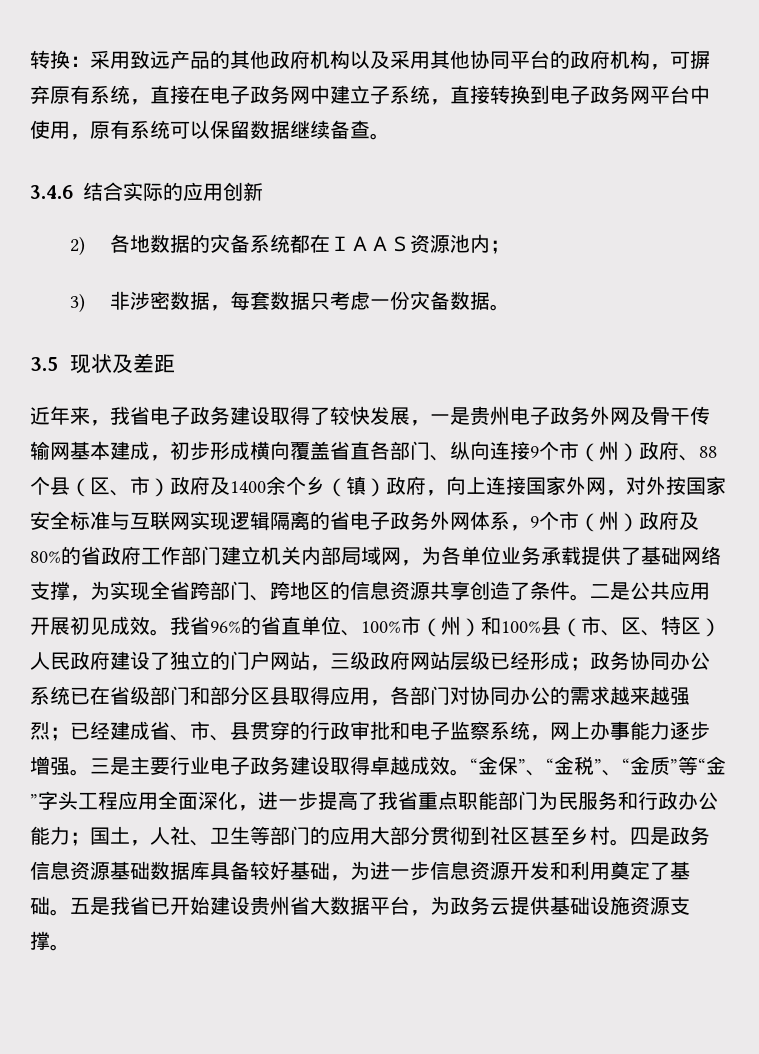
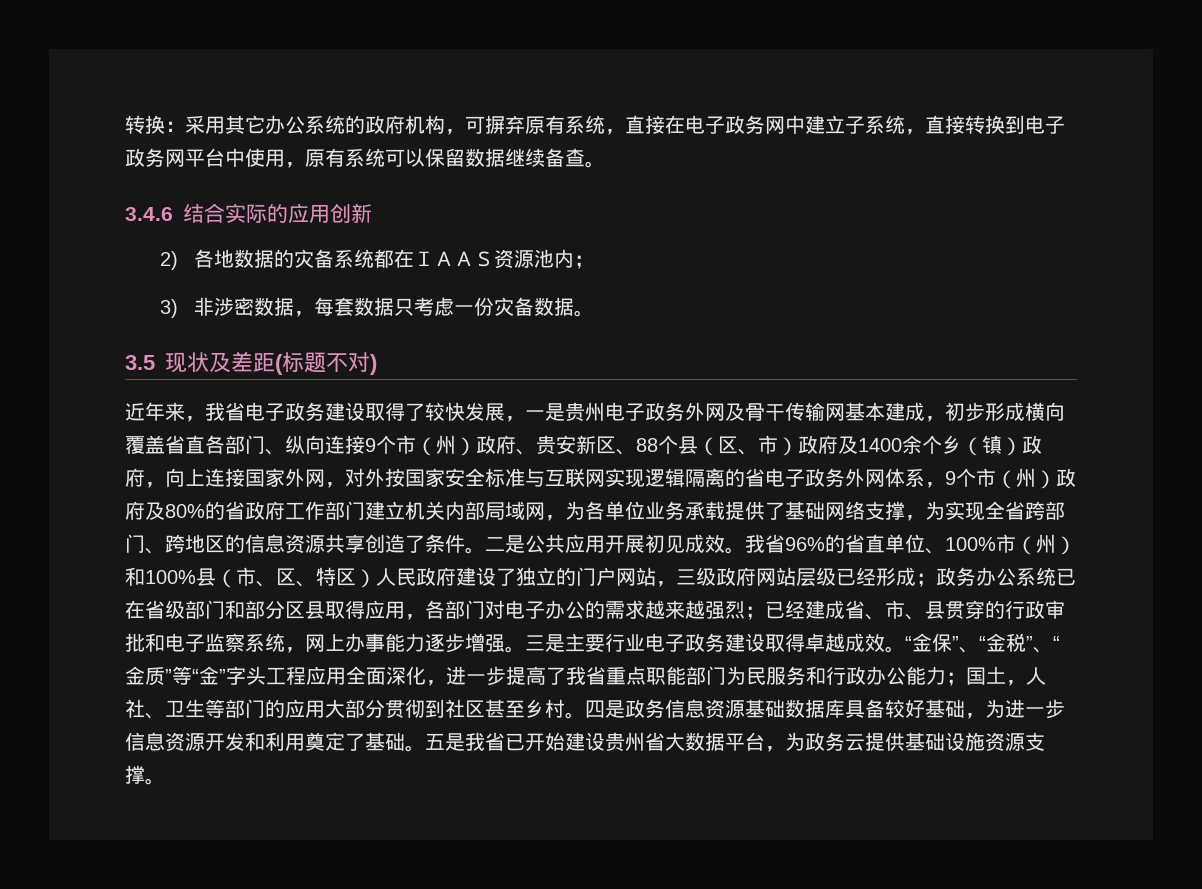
- 转换：采用致远产品的其他政府机构以及采用其他协同平台的政府机构，可摒弃原有系统，直接在电子政务网中建立子系统，直接转换到电子政务网平台中使用，原有系统可以保留数据继续备查。
+ 转换：采用其它办公系统的政府机构，可摒弃原有系统，直接在电子政务网中建立子系统，直接转换到电子政务网平台中使用，原有系统可以保留数据继续备查。
- 3.5现状及差距
+ 3.5现状及差距(标题不对)
- 近年来，我省电子政务建设取得了较快发展，一是贵州电子政务外网及骨干传输网基本建成，初步形成横向覆盖省直各部门、纵向连接9个市（州）政府、88个县（区、市）政府及1400余个乡（镇）政府，向上连接国家外网，对外按国家安全标准与互联网实现逻辑隔离的省电子政务外网体系，9个市（州）政府及80%的省政府工作部门建立机关内部局域网，为各单位业务承载提供了基础网络支撑，为实现全省跨部门、跨地区的信息资源共享创造了条件。
+ 近年来，我省电子政务建设取得了较快发展，一是贵州电子政务外网及骨干传输网基本建成，初步形成横向覆盖省直各部门、纵向连接9个市（州）政府、贵安新区、88个县（区、市）政府及1400余个乡（镇）政府，向上连接国家外网，对外按国家安全标准与互联网实现逻辑隔离的省电子政务外网体系，9个市（州）政府及80%的省政府工作部门建立机关内部局域网，为各单位业务承载提供了基础网络支撑，为实现全省跨部门、跨地区的信息资源共享创造了条件。
- 政务协同办公系统已在省级部门和部分区县取得应用，各部门对协同办公的需求越来越强烈；
+ 政务办公系统已在省级部门和部分区县取得应用，各部门对电子办公的需求越来越强烈；

